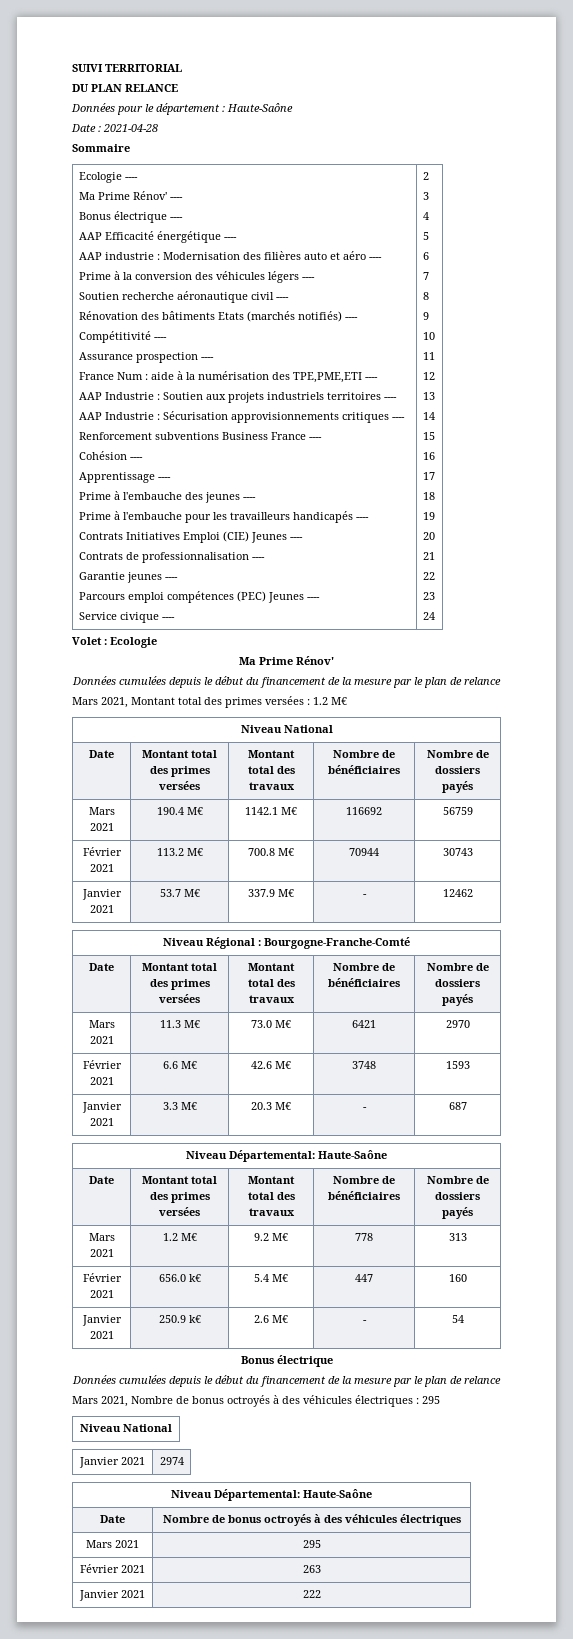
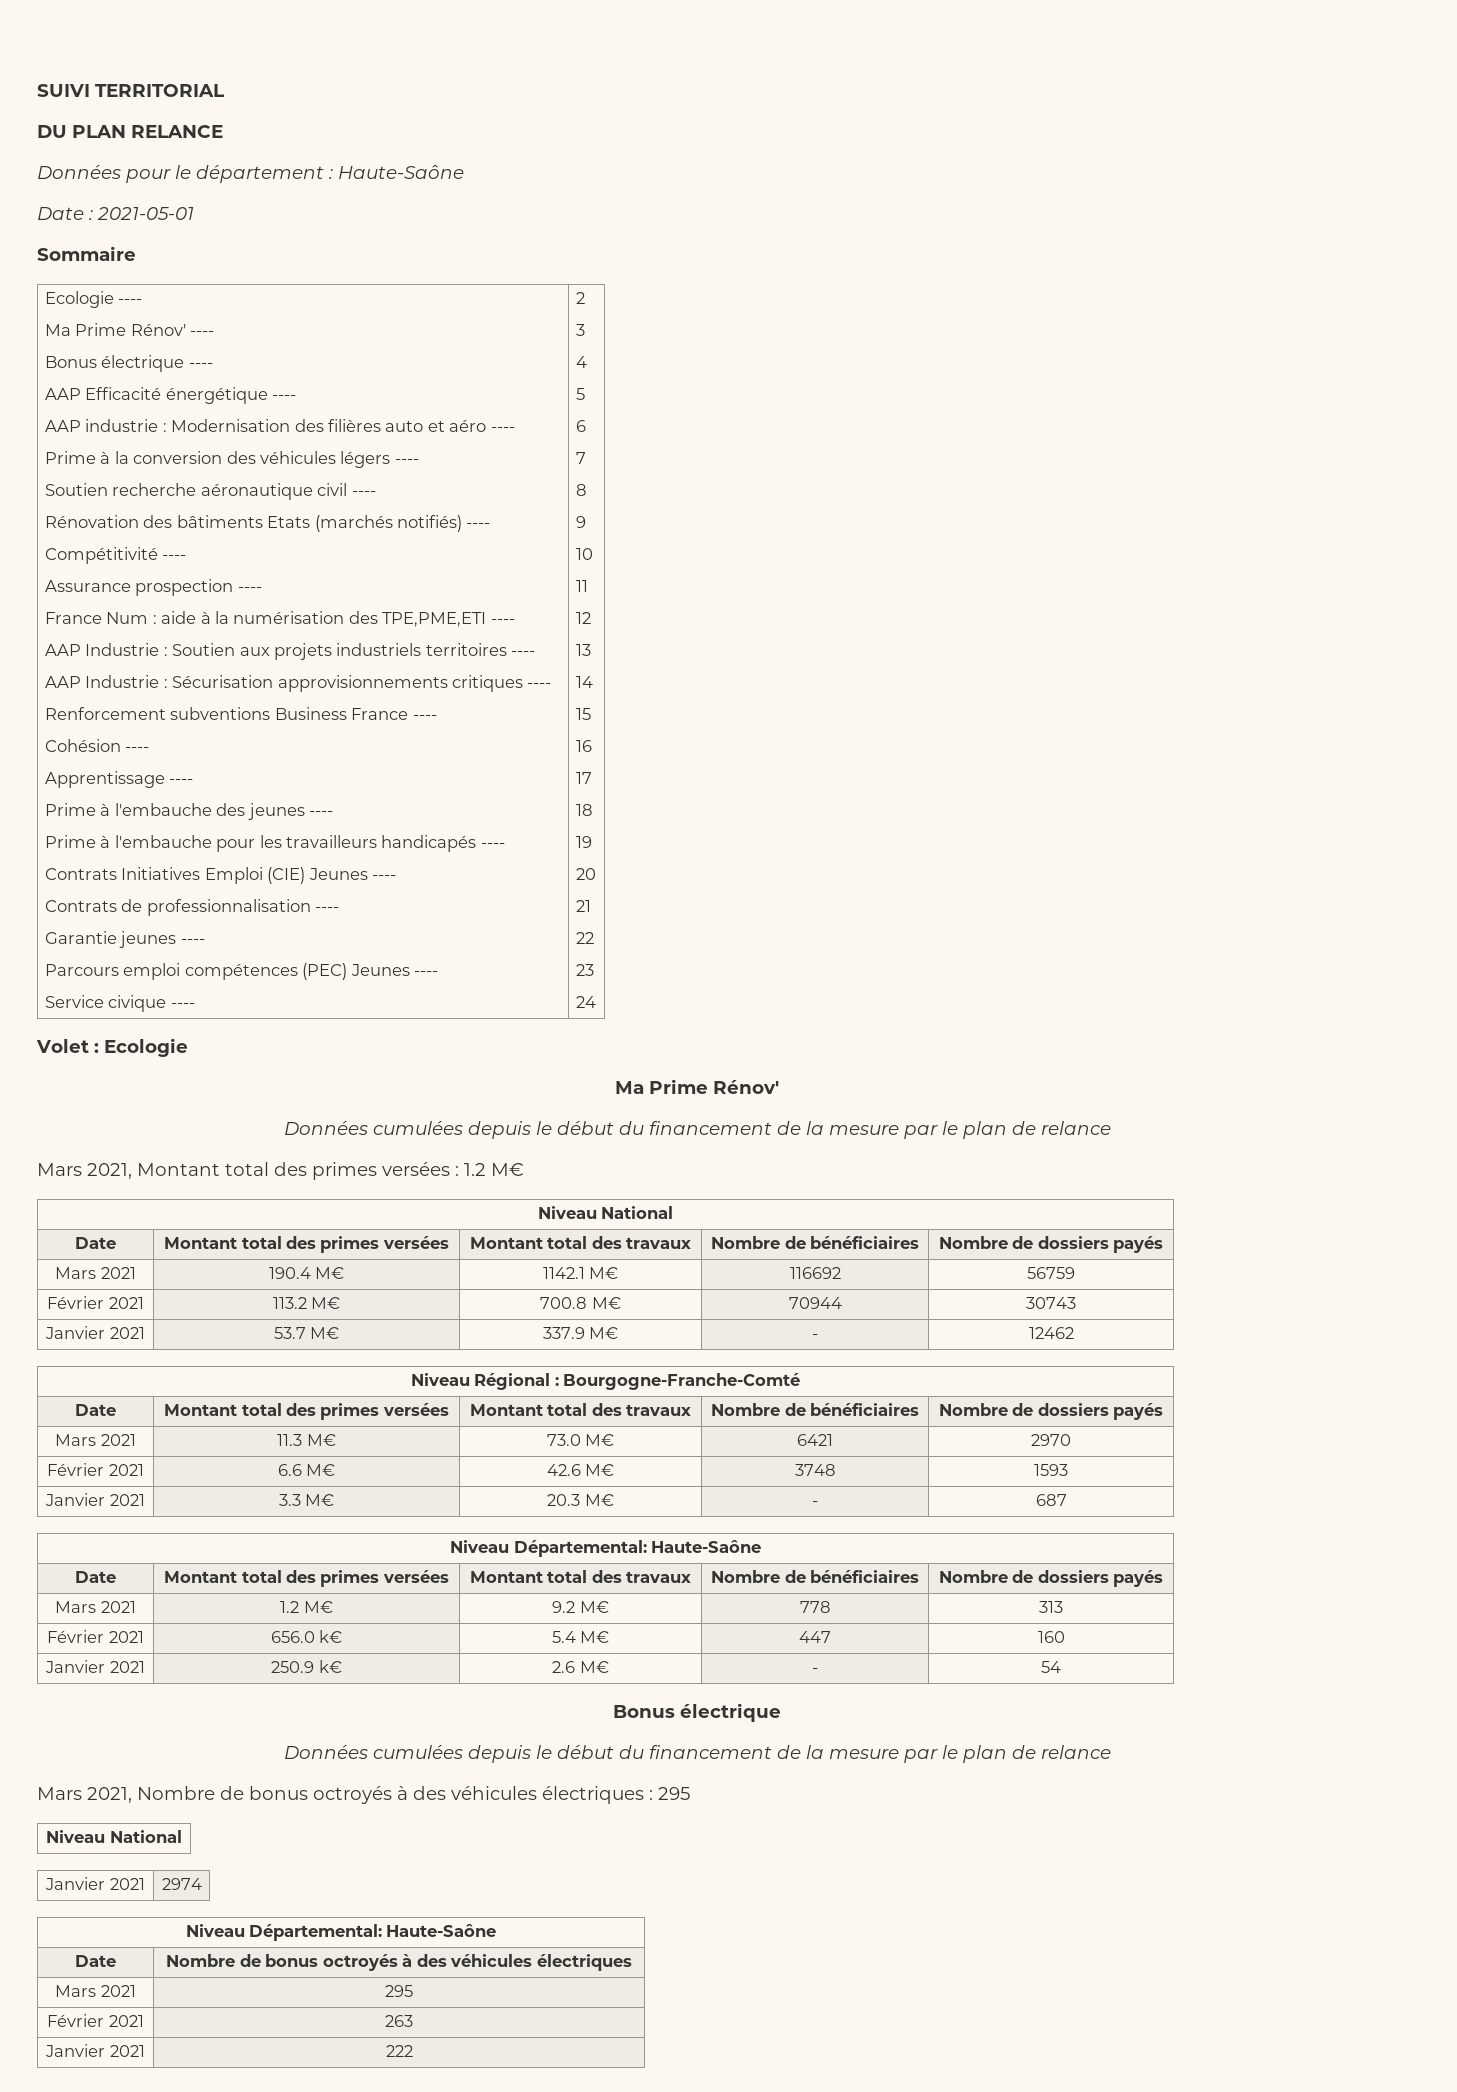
- Date : 2021-04-28
+ Date : 2021-05-01

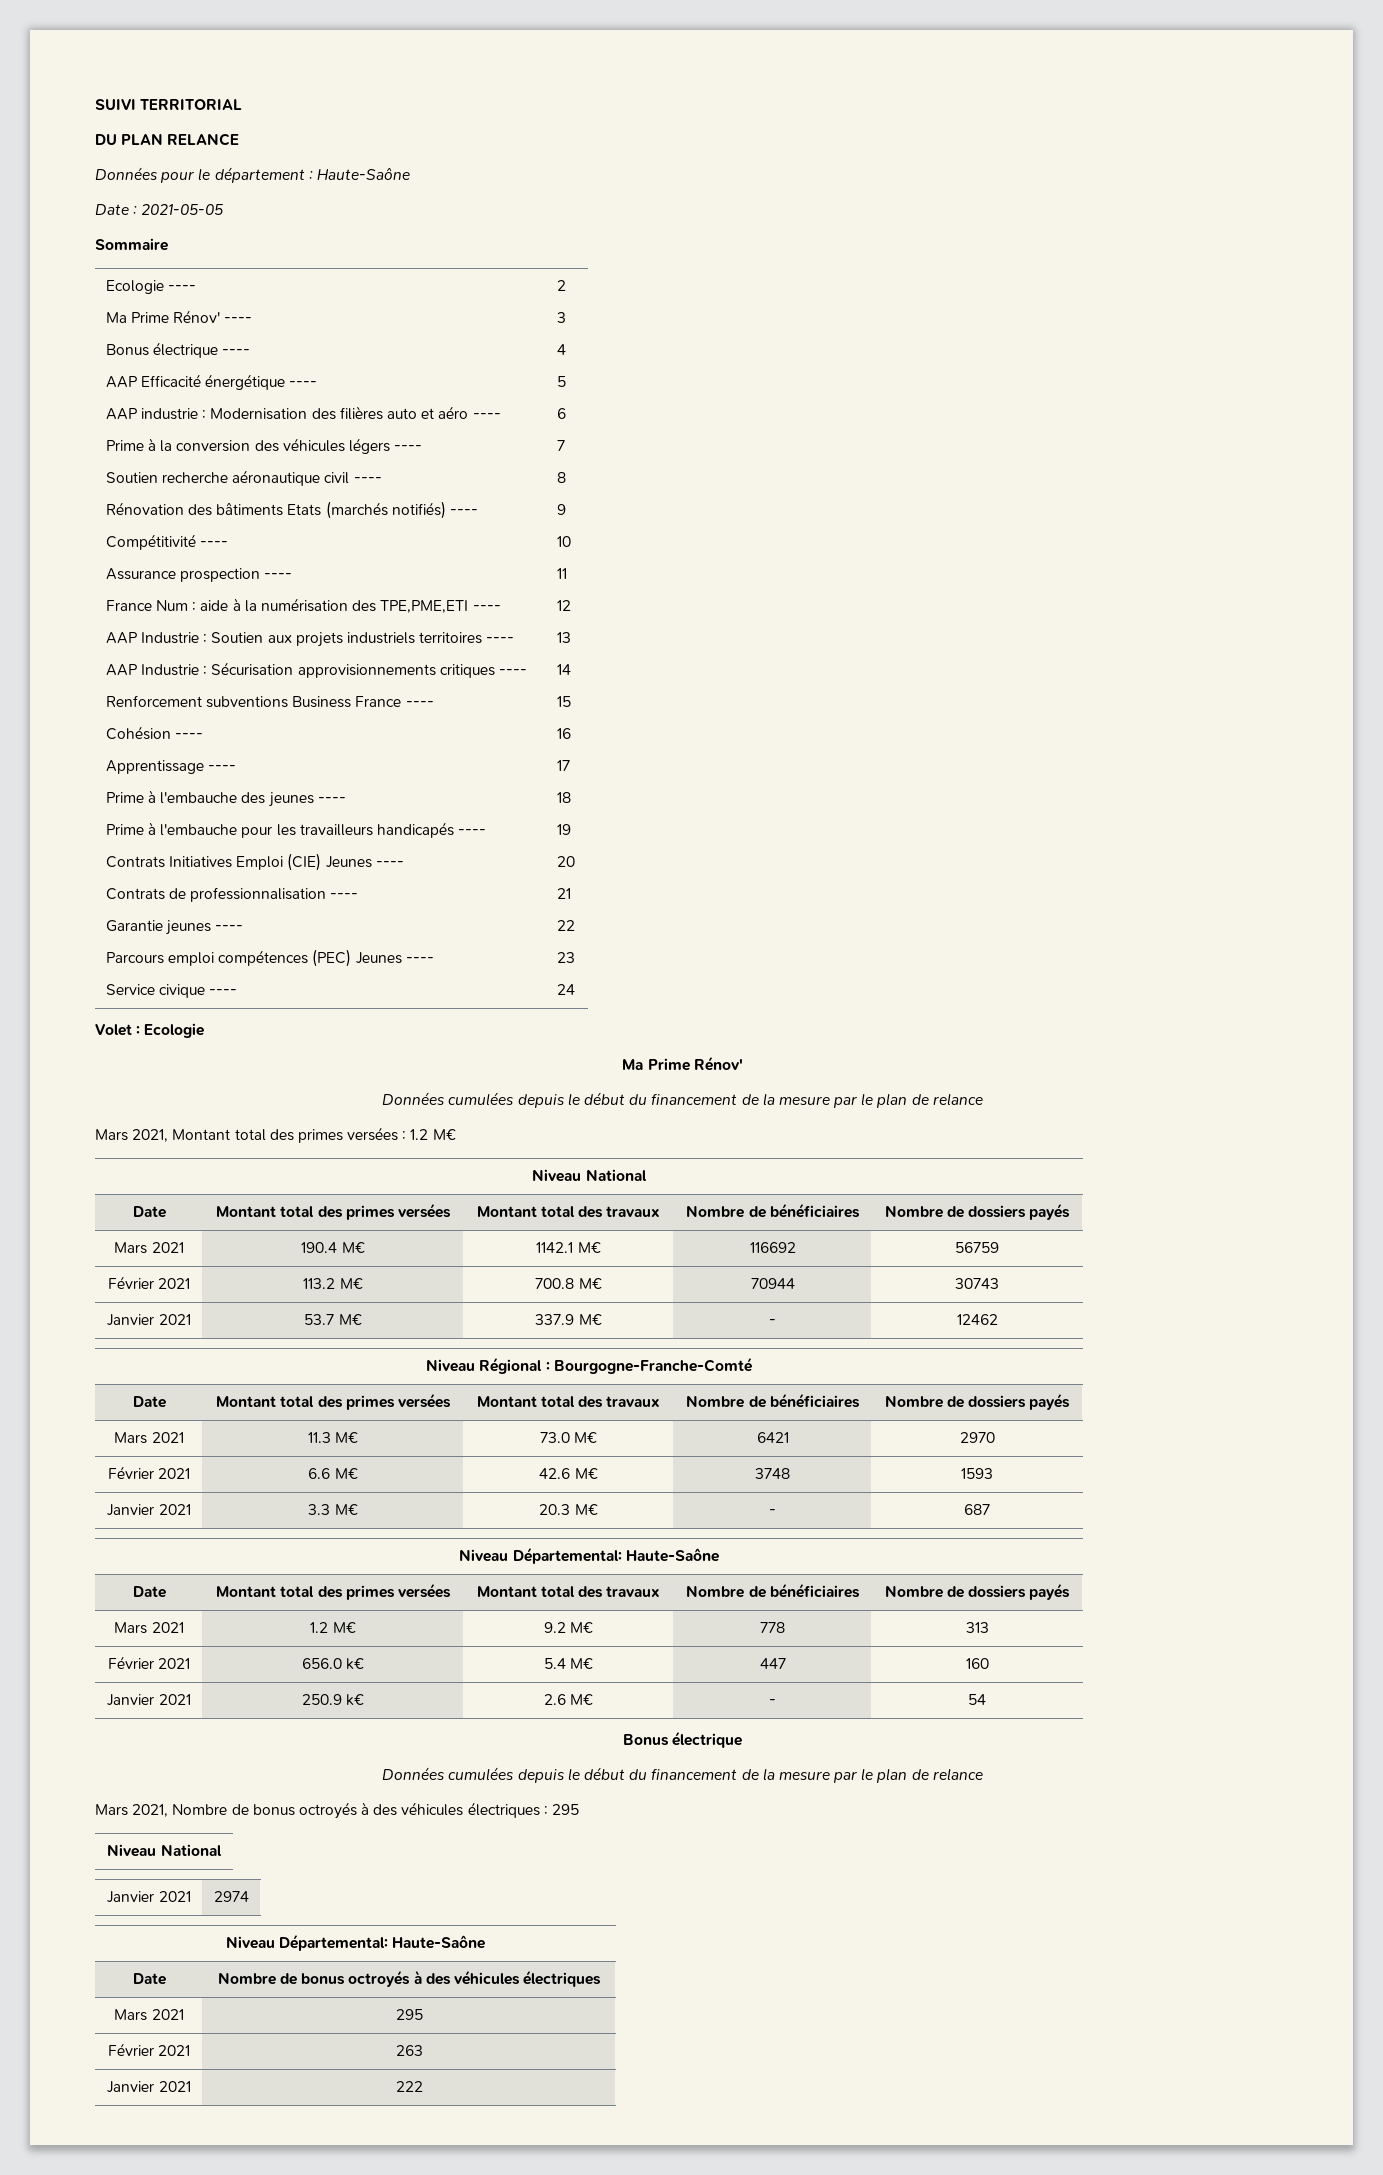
- Date : 2021-05-01
+ Date : 2021-05-05

